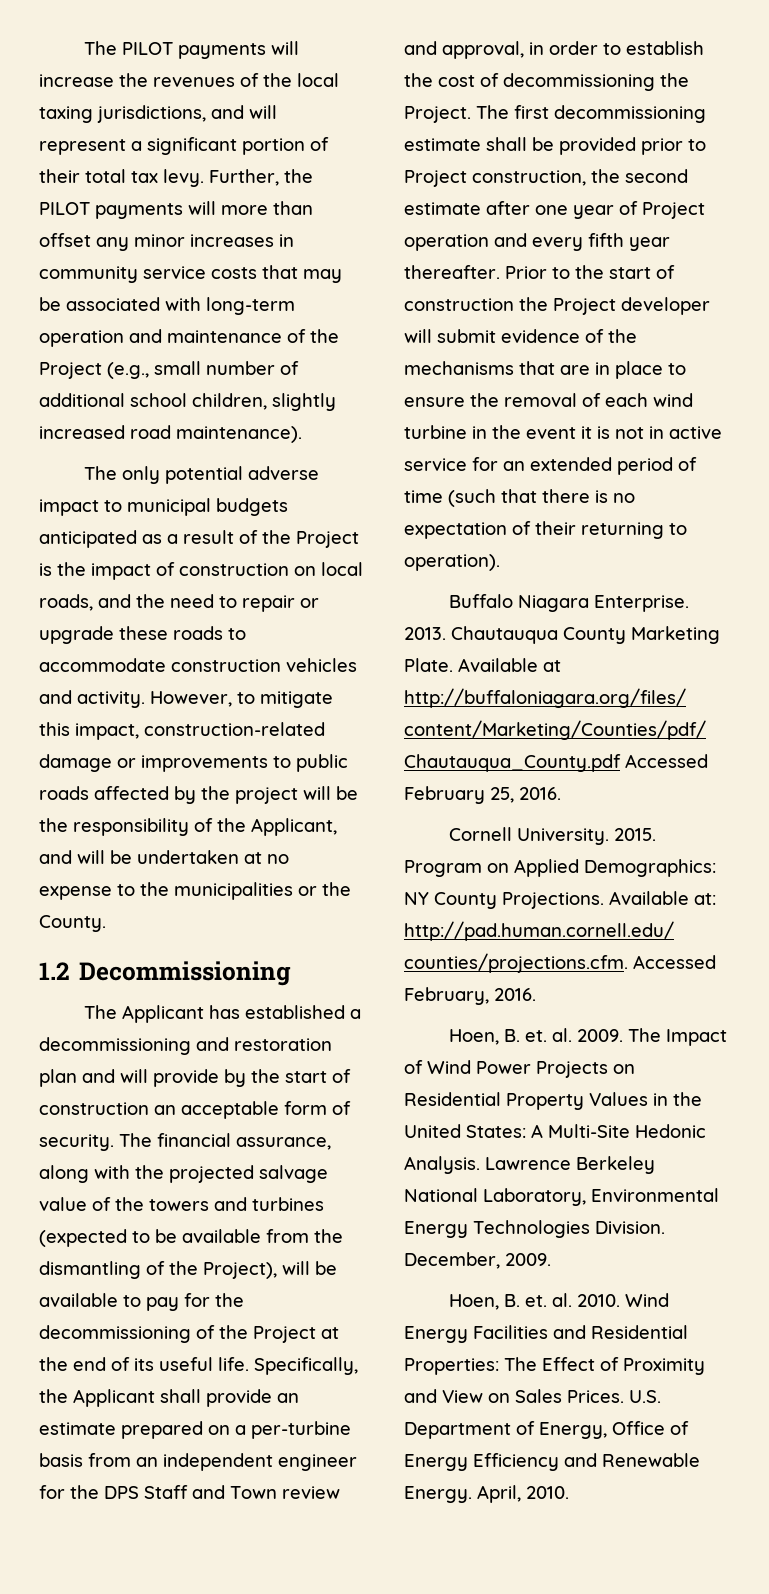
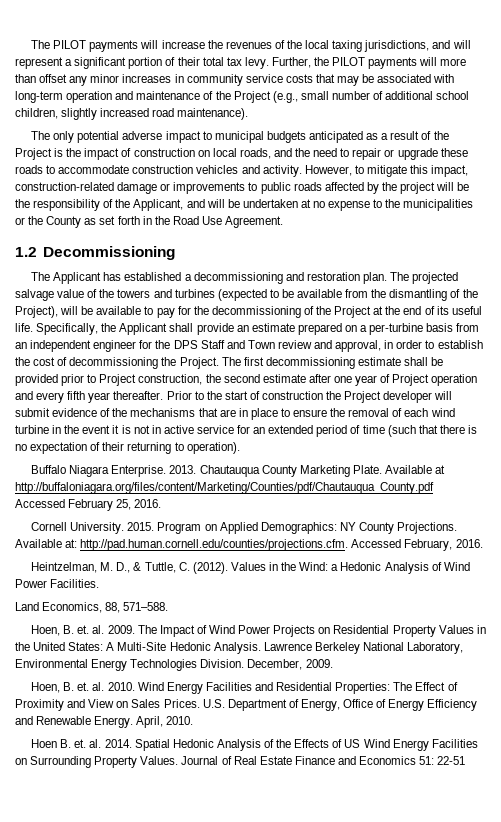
- However, to mitigate this impact, construction-related damage or improvements to public roads affected by the project will be the responsibility of the Applicant, and will be undertaken at no expense to the municipalities or the County.
+ However, to mitigate this impact, construction-related damage or improvements to public roads affected by the project will be the responsibility of the Applicant, and will be undertaken at no expense to the municipalities or the County as set forth in the Road Use Agreement.
- The Applicant has established a decommissioning and restoration plan and will provide by the start of construction an acceptable form of security. The financial assurance, along with the projected salvage value of the towers and turbines (expected to be available from the dismantling of the Project), will be available to pay for the decommissioning of the Project at the end of its useful life.
+ The Applicant has established a decommissioning and restoration plan. The projected salvage value of the towers and turbines (expected to be available from the dismantling of the Project), will be available to pay for the decommissioning of the Project at the end of its useful life.
+ Heintzelman, M. D., & Tuttle, C. (2012). Values in the Wind: a Hedonic Analysis of Wind Power Facilities.
+ Land Economics, 88, 571–588.
+ Hoen B. et. al. 2014. Spatial Hedonic Analysis of the Effects of US Wind Energy Facilities on Surrounding Property Values. Journal of Real Estate Finance and Economics 51: 22-51

